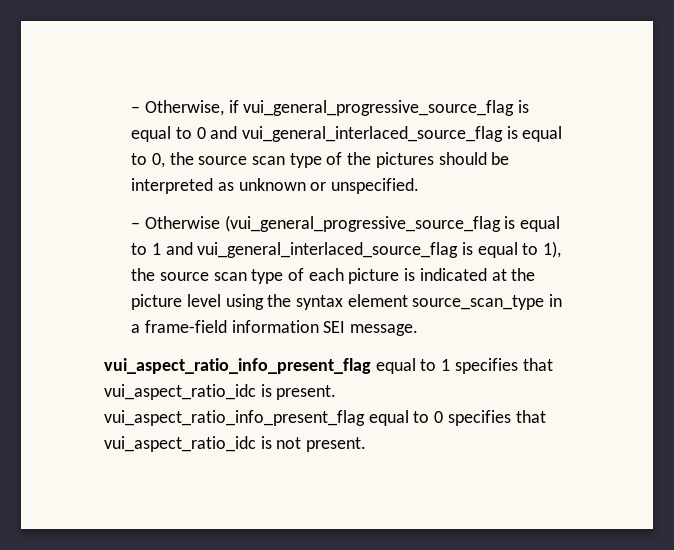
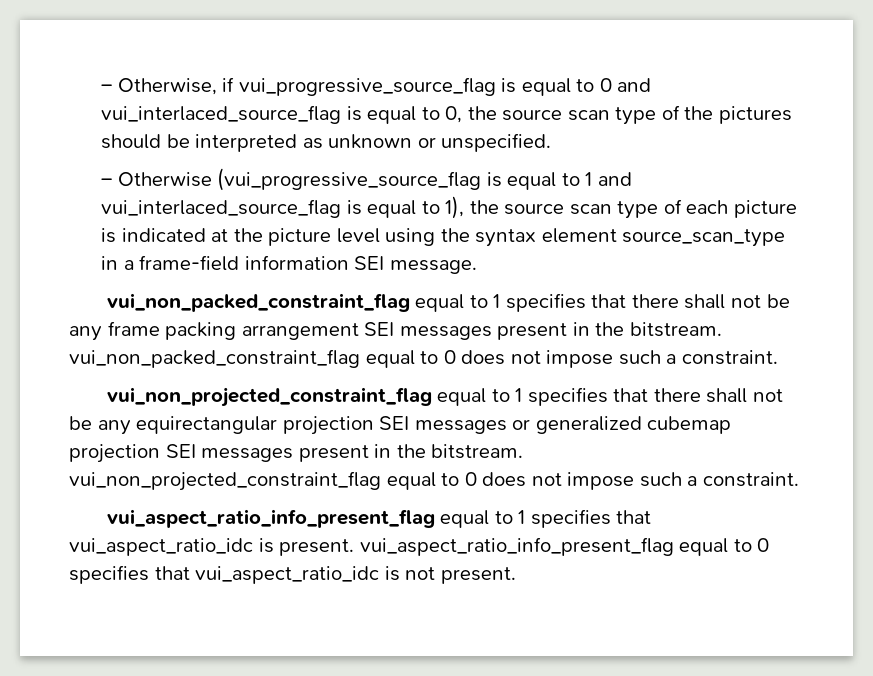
- – Otherwise, if vui_general_progressive_source_flag is equal to 0 and vui_general_interlaced_source_flag is equal to 0, the source scan type of the pictures should be interpreted as unknown or unspecified.
+ – Otherwise, if vui_progressive_source_flag is equal to 0 and vui_interlaced_source_flag is equal to 0, the source scan type of the pictures should be interpreted as unknown or unspecified.
- – Otherwise (vui_general_progressive_source_flag is equal to 1 and vui_general_interlaced_source_flag is equal to 1), the source scan type of each picture is indicated at the picture level using the syntax element source_scan_type in a frame-field information SEI message.
+ – Otherwise (vui_progressive_source_flag is equal to 1 and vui_interlaced_source_flag is equal to 1), the source scan type of each picture is indicated at the picture level using the syntax element source_scan_type in a frame-field information SEI message.
+ vui_non_packed_constraint_flag equal to 1 specifies that there shall not be any frame packing arrangement SEI messages present in the bitstream. vui_non_packed_constraint_flag equal to 0 does not impose such a constraint.
+ vui_non_projected_constraint_flag equal to 1 specifies that there shall not be any equirectangular projection SEI messages or generalized cubemap projection SEI messages present in the bitstream. vui_non_projected_constraint_flag equal to 0 does not impose such a constraint.

